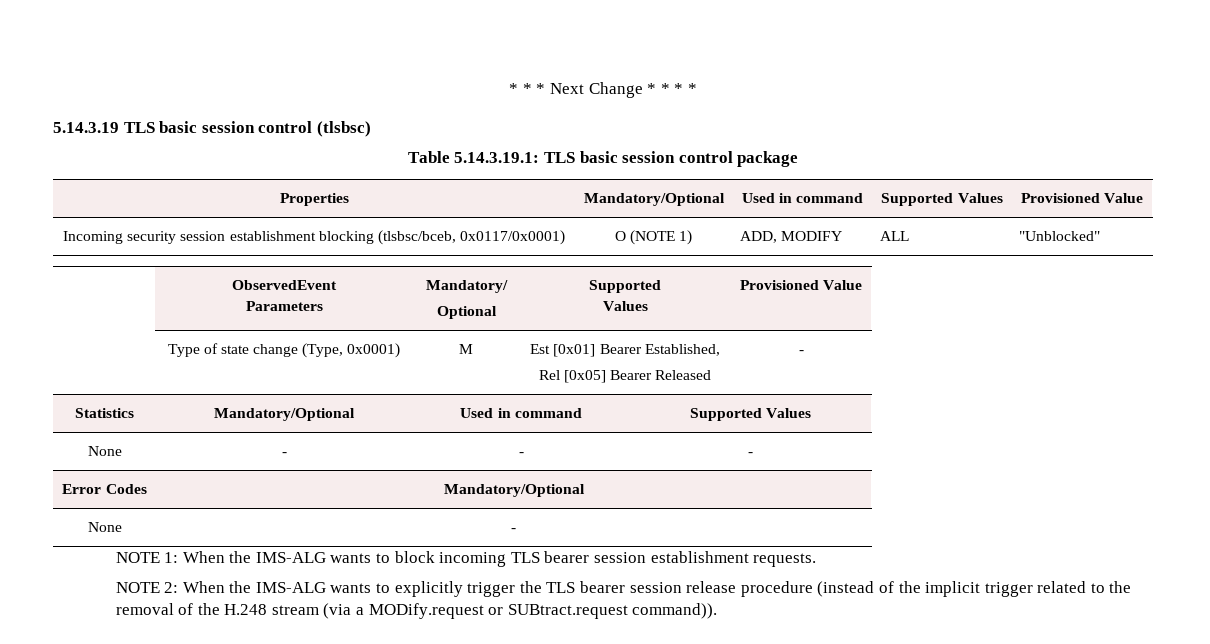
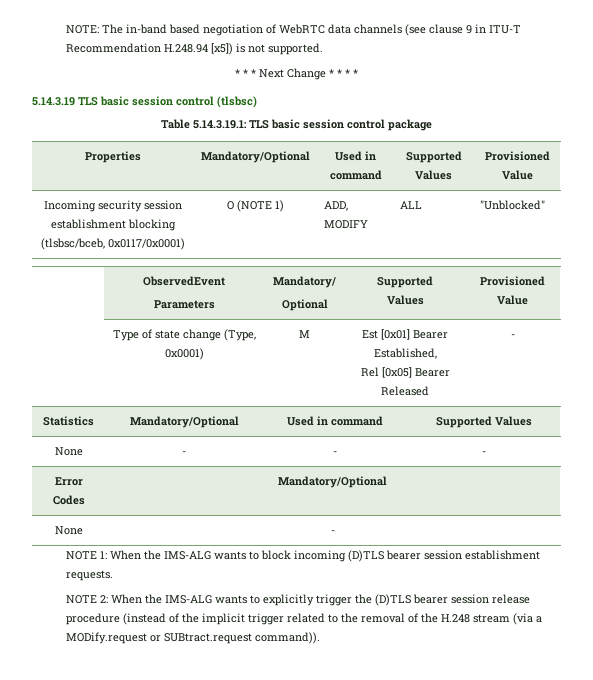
+ NOTE: The in-band based negotiation of WebRTC data channels (see clause 9 in ITU-T Recommendation H.248.94 [x5]) is not supported.
- NOTE 1: When the IMS-ALG wants to block incoming TLS bearer session establishment requests.
+ NOTE 1: When the IMS-ALG wants to block incoming (D)TLS bearer session establishment requests.
- NOTE 2: When the IMS-ALG wants to explicitly trigger the TLS bearer session release procedure (instead of the implicit trigger related to the removal of the H.248 stream (via a MODify.request or SUBtract.request command)).
+ NOTE 2: When the IMS-ALG wants to explicitly trigger the (D)TLS bearer session release procedure (instead of the implicit trigger related to the removal of the H.248 stream (via a MODify.request or SUBtract.request command)).

